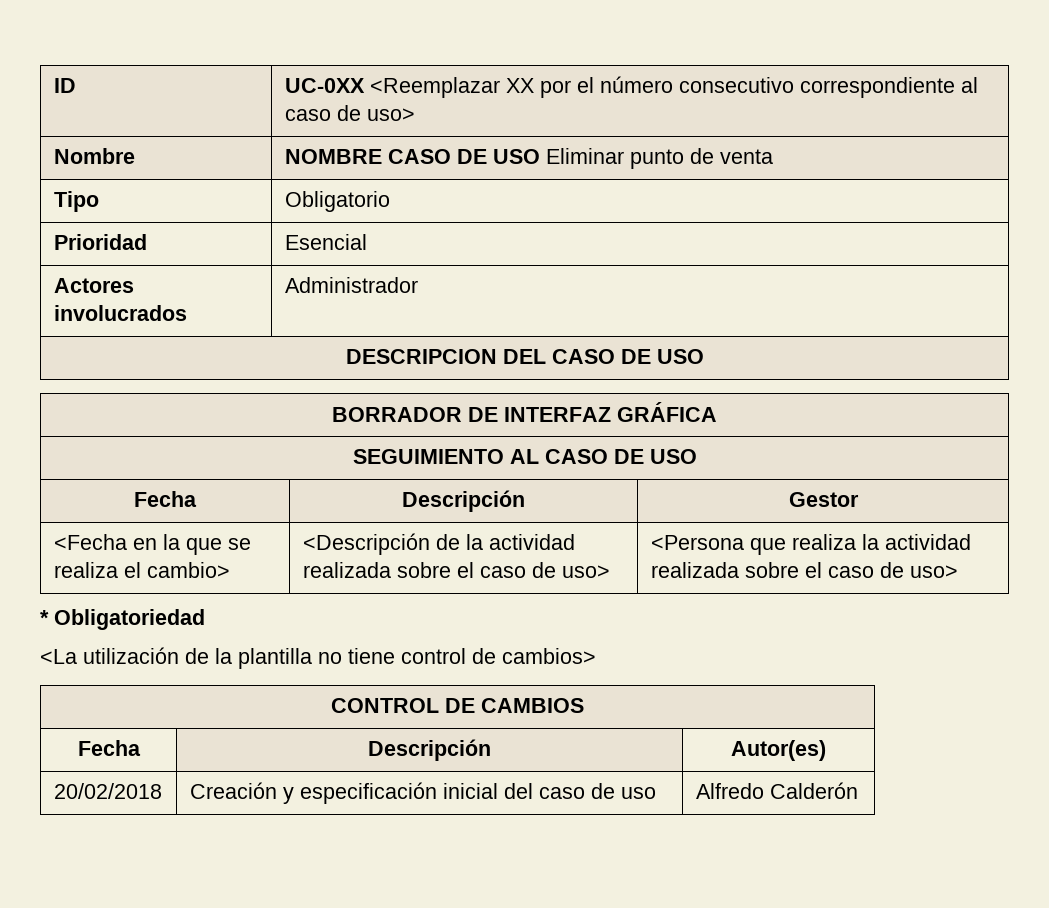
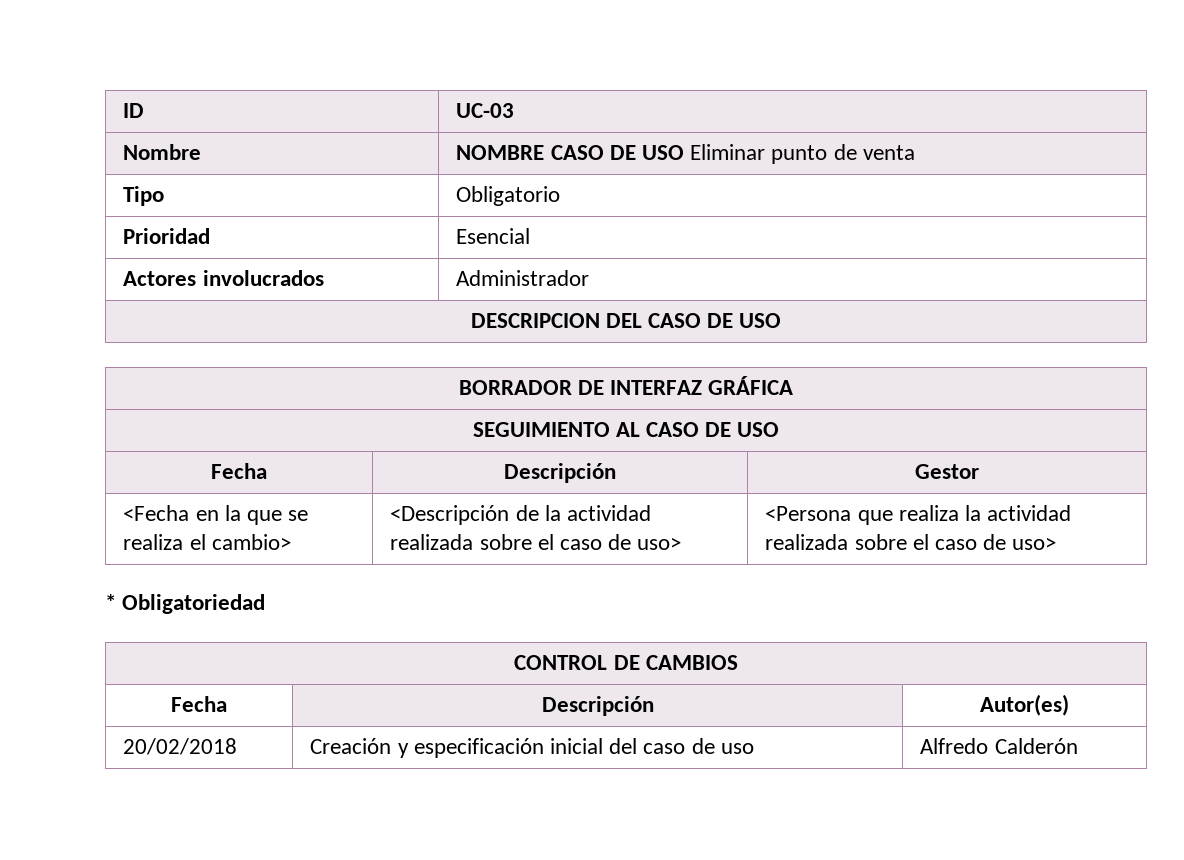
- ID | UC-0XX <Reemplazar XX por el número consecutivo correspondiente al caso de uso>
+ ID | UC-03
- <La utilización de la plantilla no tiene control de cambios>

